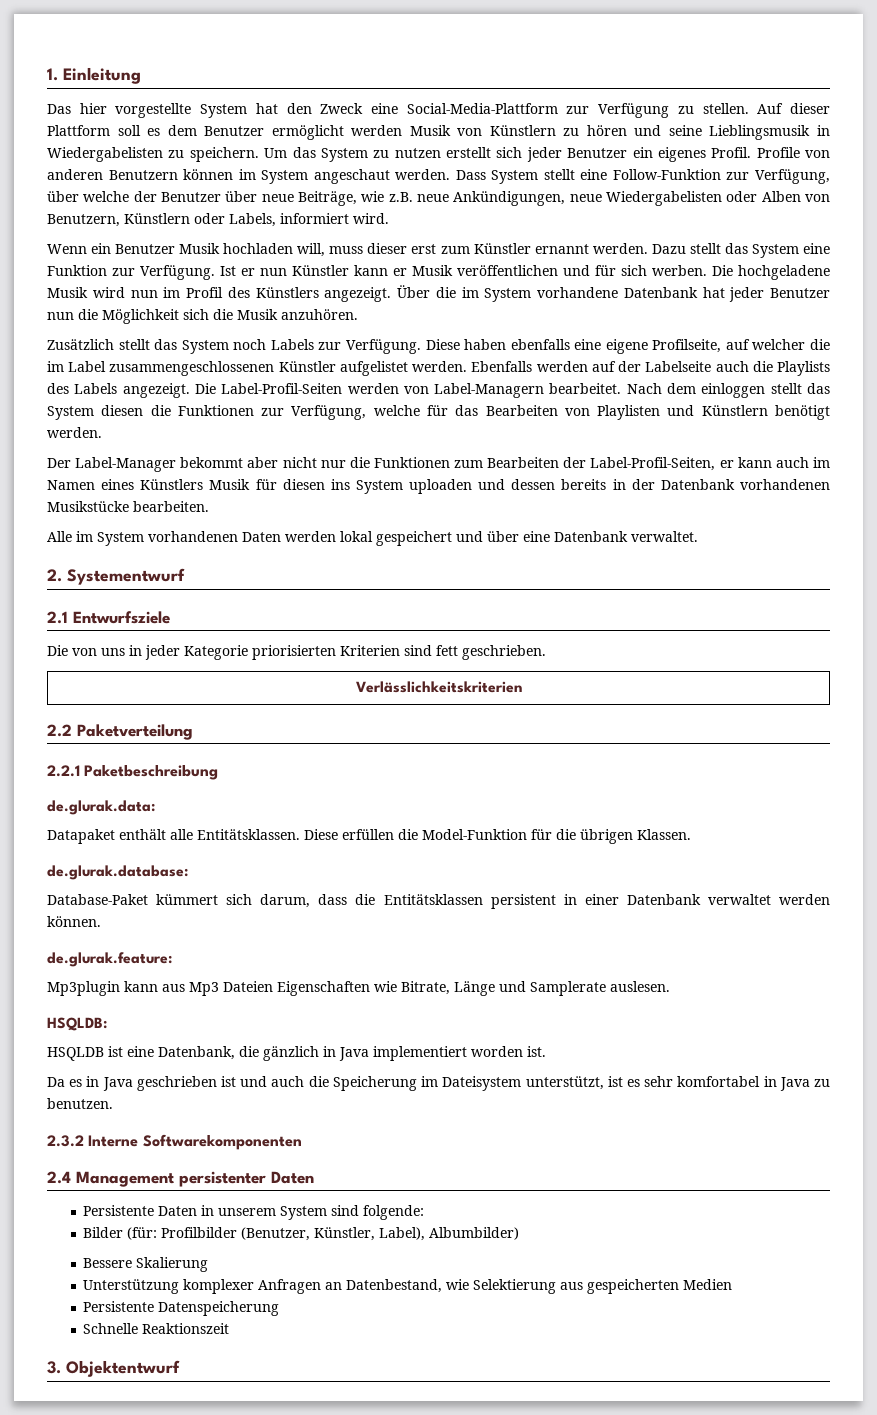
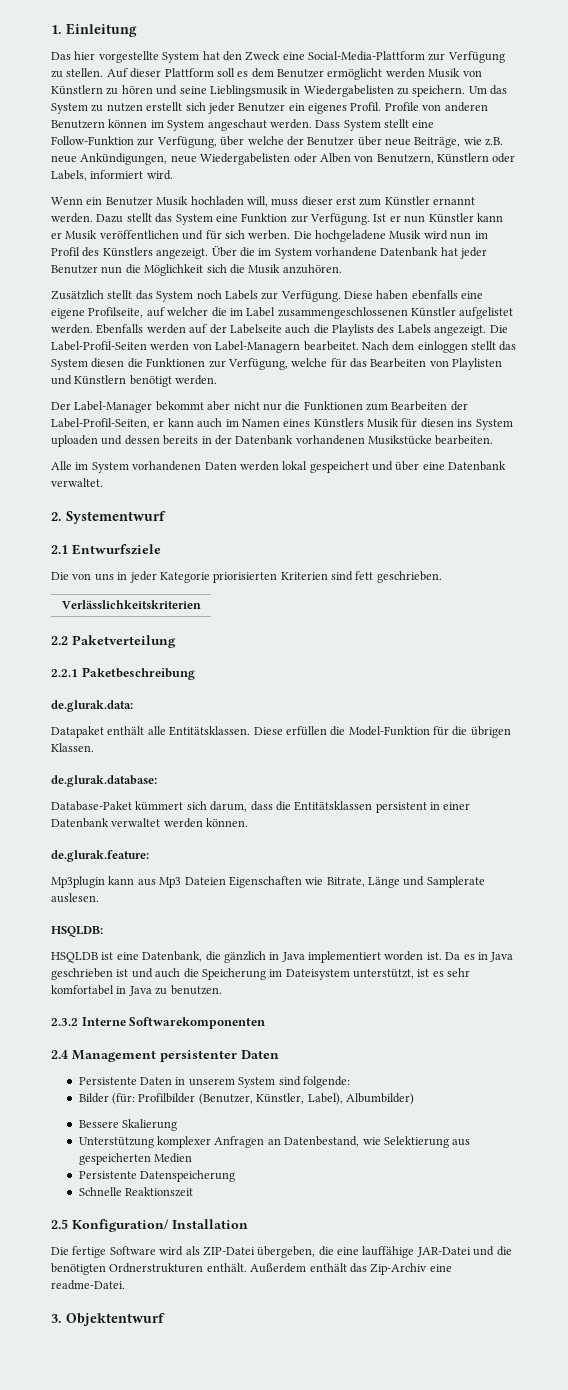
- HSQLDB ist eine Datenbank, die gänzlich in Java implementiert worden ist.
- Da es in Java geschrieben ist und auch die Speicherung im Dateisystem unterstützt, ist es sehr komfortabel in Java zu benutzen.
+ HSQLDB ist eine Datenbank, die gänzlich in Java implementiert worden ist. Da es in Java geschrieben ist und auch die Speicherung im Dateisystem unterstützt, ist es sehr komfortabel in Java zu benutzen.
+ 2.5 Konfiguration/ Installation
+ Die fertige Software wird als ZIP-Datei übergeben, die eine lauffähige JAR-Datei und die benötigten Ordnerstrukturen enthält. Außerdem enthält das Zip-Archiv eine readme-Datei.

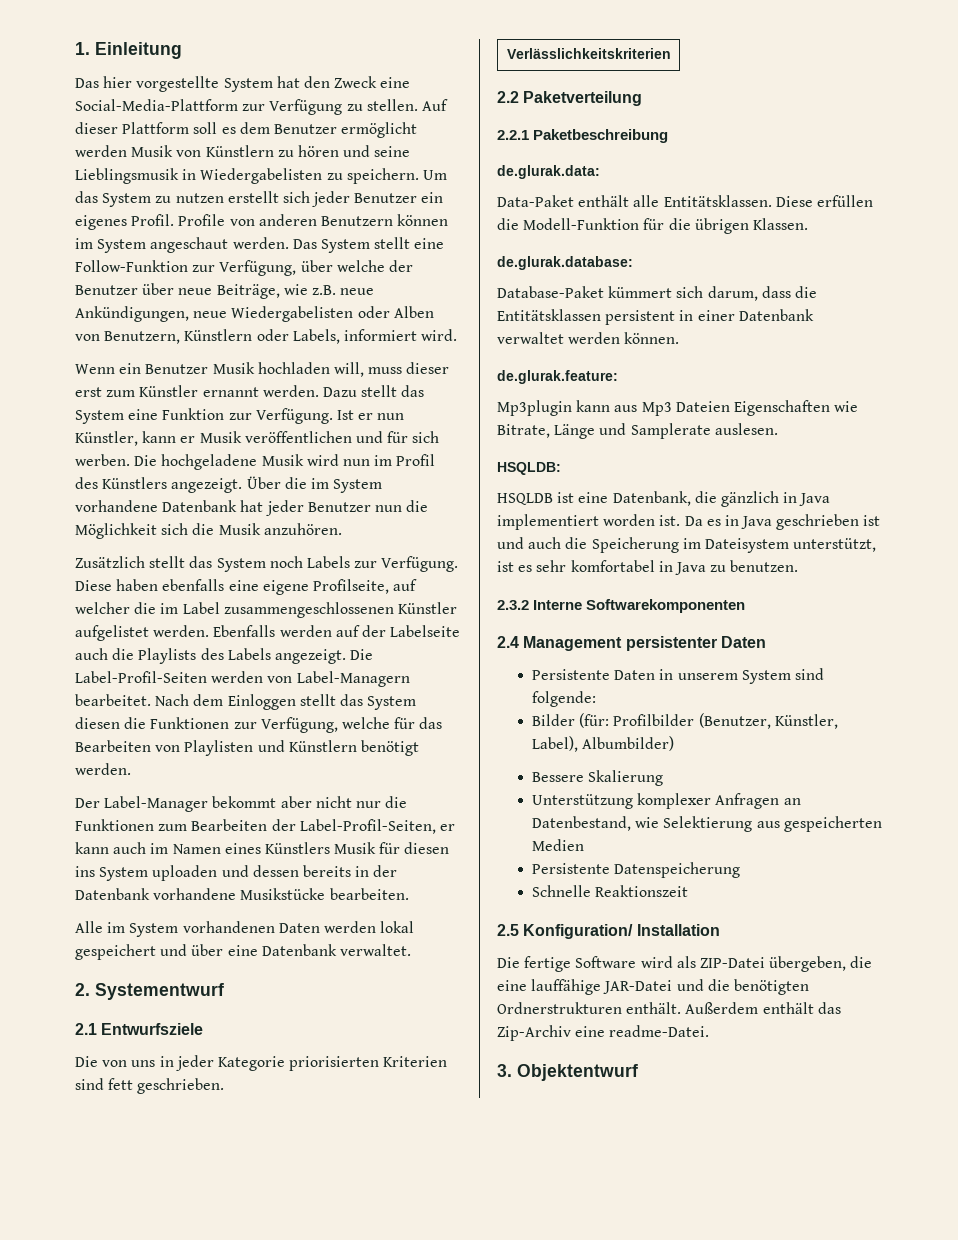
- Dass System stellt eine Follow-Funktion zur Verfügung, über welche der Benutzer über neue Beiträge, wie z.B. neue Ankündigungen, neue Wiedergabelisten oder Alben von Benutzern, Künstlern oder Labels, informiert wird.
+ Das System stellt eine Follow-Funktion zur Verfügung, über welche der Benutzer über neue Beiträge, wie z.B. neue Ankündigungen, neue Wiedergabelisten oder Alben von Benutzern, Künstlern oder Labels, informiert wird.
- Ist er nun Künstler kann er Musik veröffentlichen und für sich werben.
+ Ist er nun Künstler, kann er Musik veröffentlichen und für sich werben.
- Nach dem einloggen stellt das System diesen die Funktionen zur Verfügung, welche für das Bearbeiten von Playlisten und Künstlern benötigt werden.
+ Nach dem Einloggen stellt das System diesen die Funktionen zur Verfügung, welche für das Bearbeiten von Playlisten und Künstlern benötigt werden.
- Der Label-Manager bekommt aber nicht nur die Funktionen zum Bearbeiten der Label-Profil-Seiten, er kann auch im Namen eines Künstlers Musik für diesen ins System uploaden und dessen bereits in der Datenbank vorhandenen Musikstücke bearbeiten.
+ Der Label-Manager bekommt aber nicht nur die Funktionen zum Bearbeiten der Label-Profil-Seiten, er kann auch im Namen eines Künstlers Musik für diesen ins System uploaden und dessen bereits in der Datenbank vorhandene Musikstücke bearbeiten.
- Datapaket enthält alle Entitätsklassen.
+ Data-Paket enthält alle Entitätsklassen.
- Diese erfüllen die Model-Funktion für die übrigen Klassen.
+ Diese erfüllen die Modell-Funktion für die übrigen Klassen.

